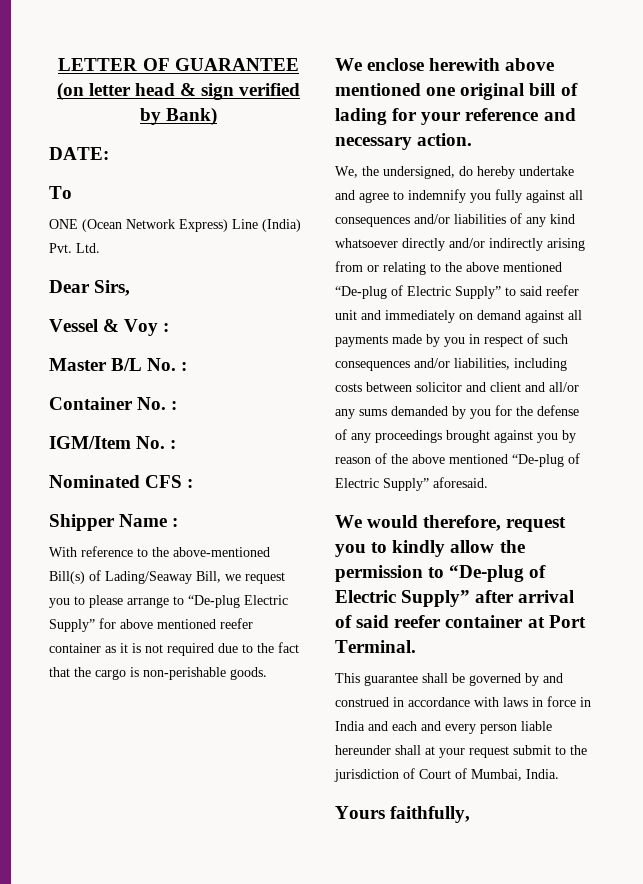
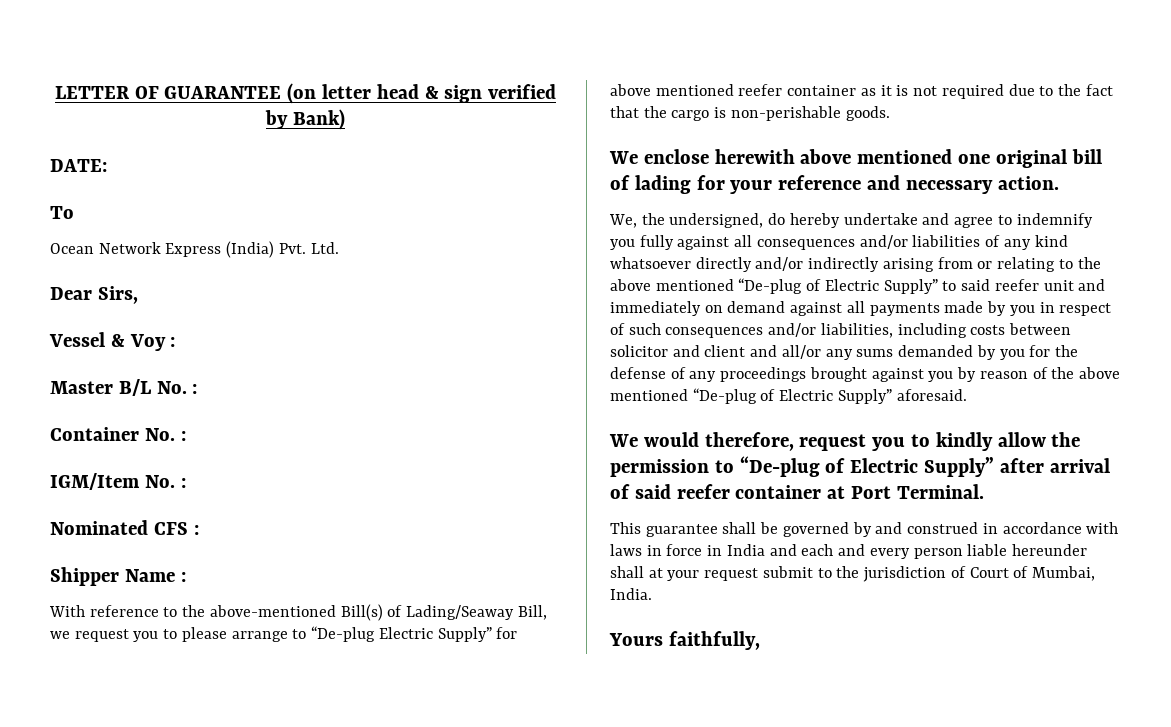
- ONE (Ocean Network Express) Line (India) Pvt. Ltd.
+ Ocean Network Express (India) Pvt. Ltd.

